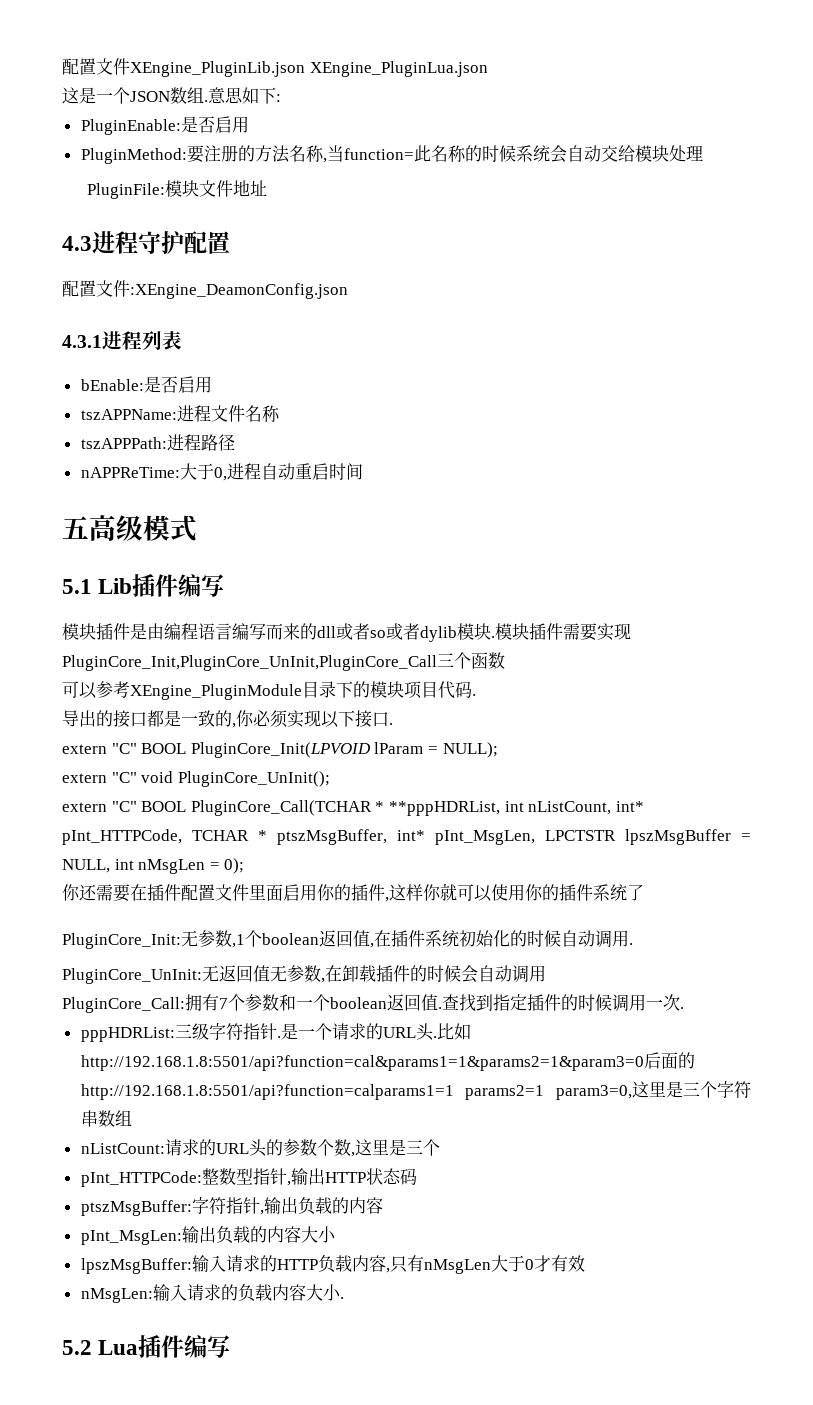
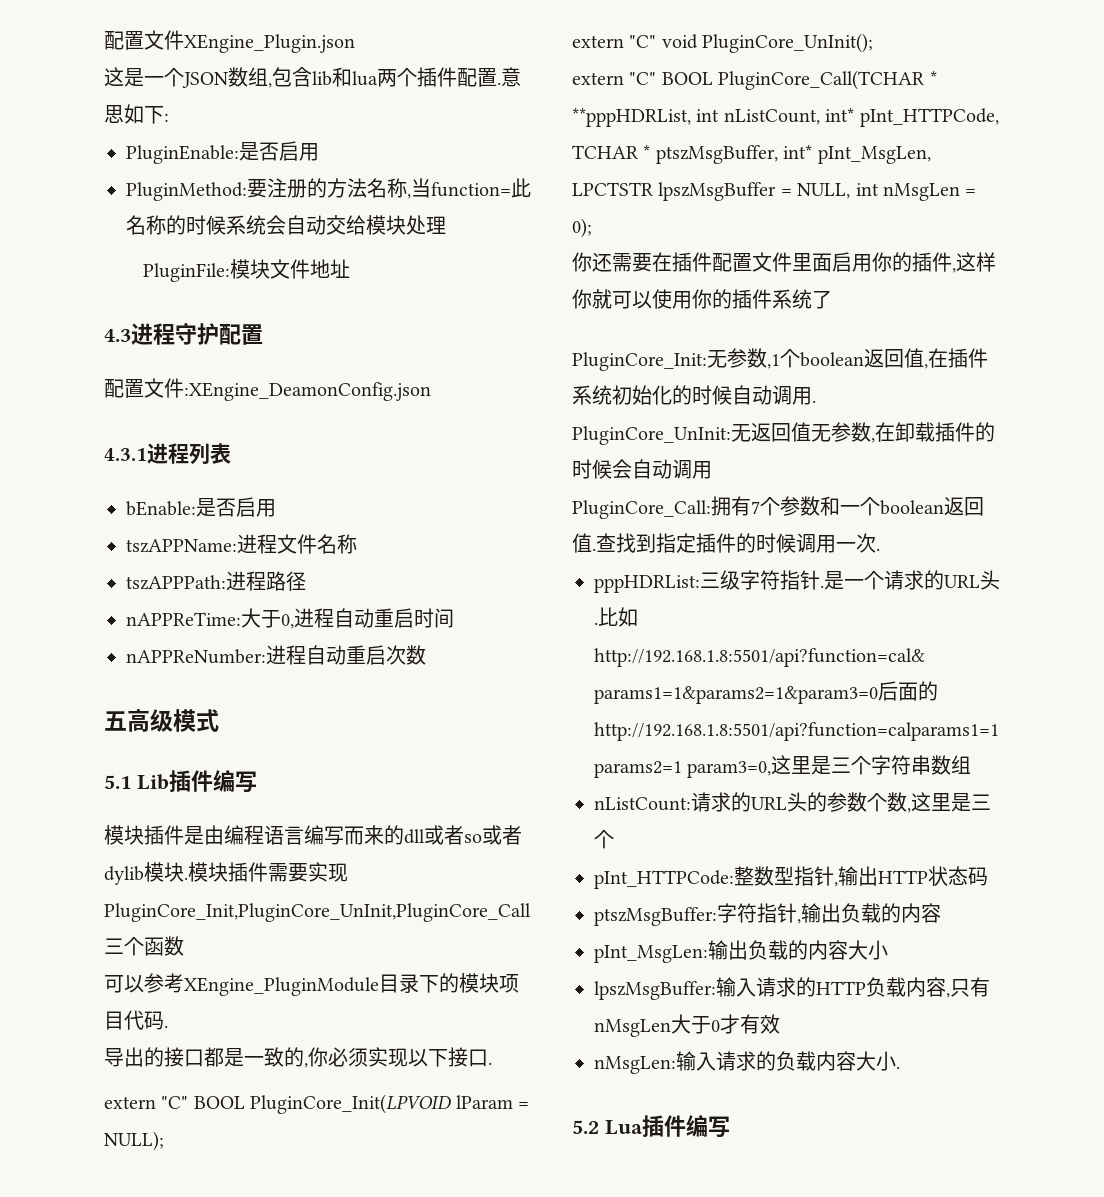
- 配置文件XEngine_PluginLib.json XEngine_PluginLua.json
+ 配置文件XEngine_Plugin.json
- 这是一个JSON数组.
+ 这是一个JSON数组,包含lib和lua两个插件配置.
+ nAPPReNumber:进程自动重启次数

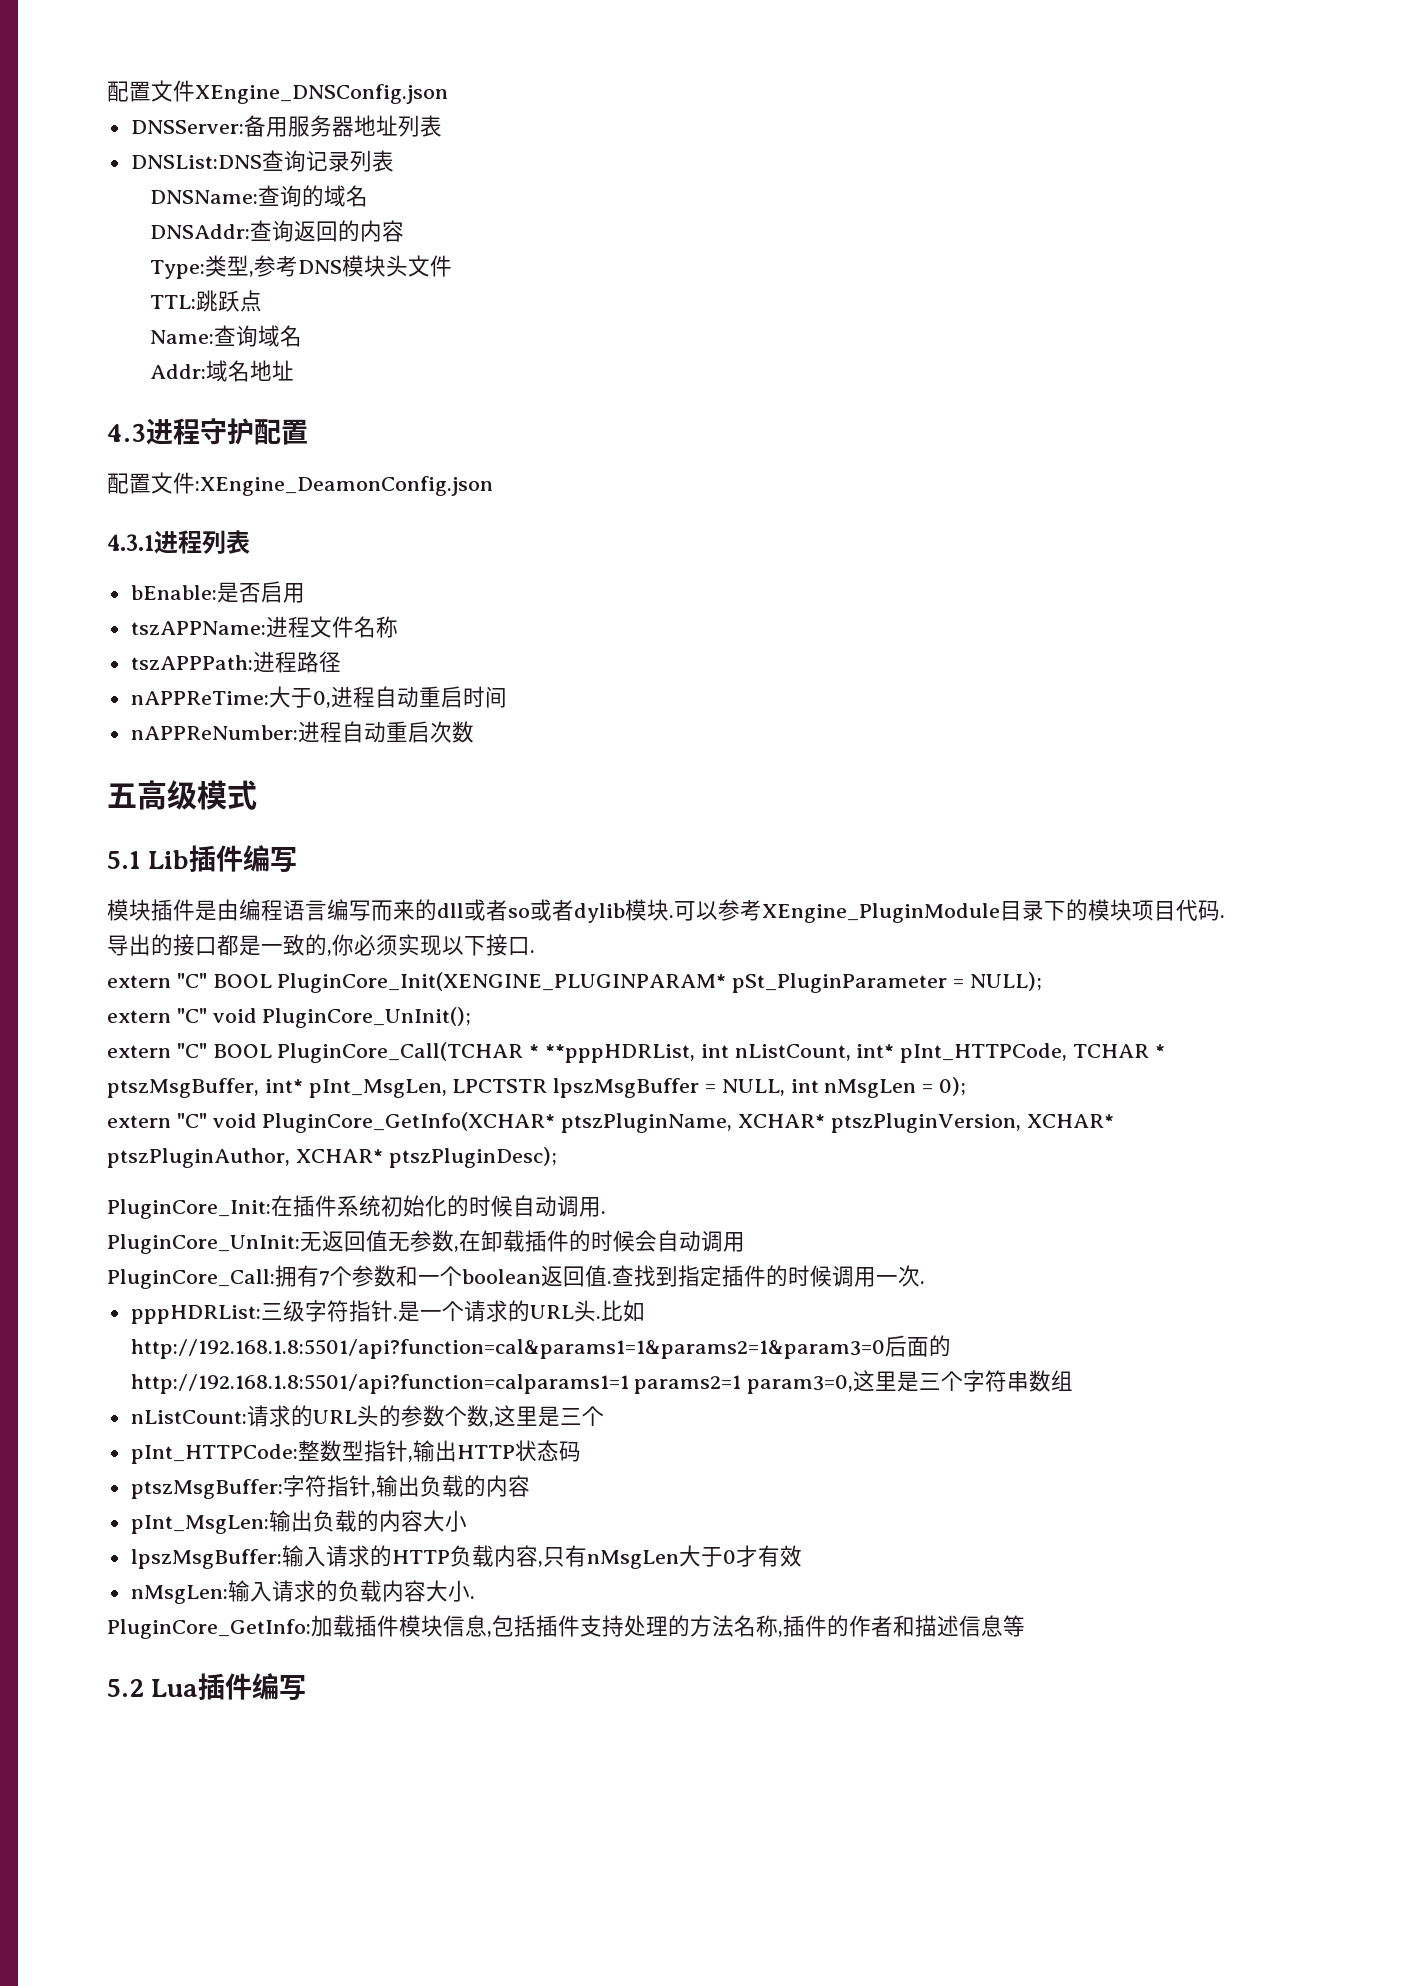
- 配置文件XEngine_Plugin.json
- 这是一个JSON数组,包含lib和lua两个插件配置.意思如下:
- PluginEnable:是否启用
- PluginMethod:要注册的方法名称,当function=此名称的时候系统会自动交给模块处理
- PluginFile:模块文件地址
+ 配置文件XEngine_DNSConfig.json
+ DNSServer:备用服务器地址列表
+ DNSList:DNS查询记录列表
+ DNSName:查询的域名
+ DNSAddr:查询返回的内容
+ Type:类型,参考DNS模块头文件
+ TTL:跳跃点
+ Name:查询域名
+ Addr:域名地址
- 模块插件是由编程语言编写而来的dll或者so或者dylib模块.模块插件需要实现PluginCore_Init,PluginCore_UnInit,PluginCore_Call三个函数
- 可以参考XEngine_PluginModule目录下的模块项目代码.
+ 模块插件是由编程语言编写而来的dll或者so或者dylib模块.可以参考XEngine_PluginModule目录下的模块项目代码.
- extern "C" BOOL PluginCore_Init(LPVOID lParam = NULL);
+ extern "C" BOOL PluginCore_Init(XENGINE_PLUGINPARAM* pSt_PluginParameter = NULL);
- 你还需要在插件配置文件里面启用你的插件,这样你就可以使用你的插件系统了
- PluginCore_Init:无参数,1个boolean返回值,在插件系统初始化的时候自动调用.
+ extern "C" void PluginCore_GetInfo(XCHAR* ptszPluginName, XCHAR* ptszPluginVersion, XCHAR* ptszPluginAuthor, XCHAR* ptszPluginDesc);
+ PluginCore_Init:在插件系统初始化的时候自动调用.
+ PluginCore_GetInfo:加载插件模块信息,包括插件支持处理的方法名称,插件的作者和描述信息等

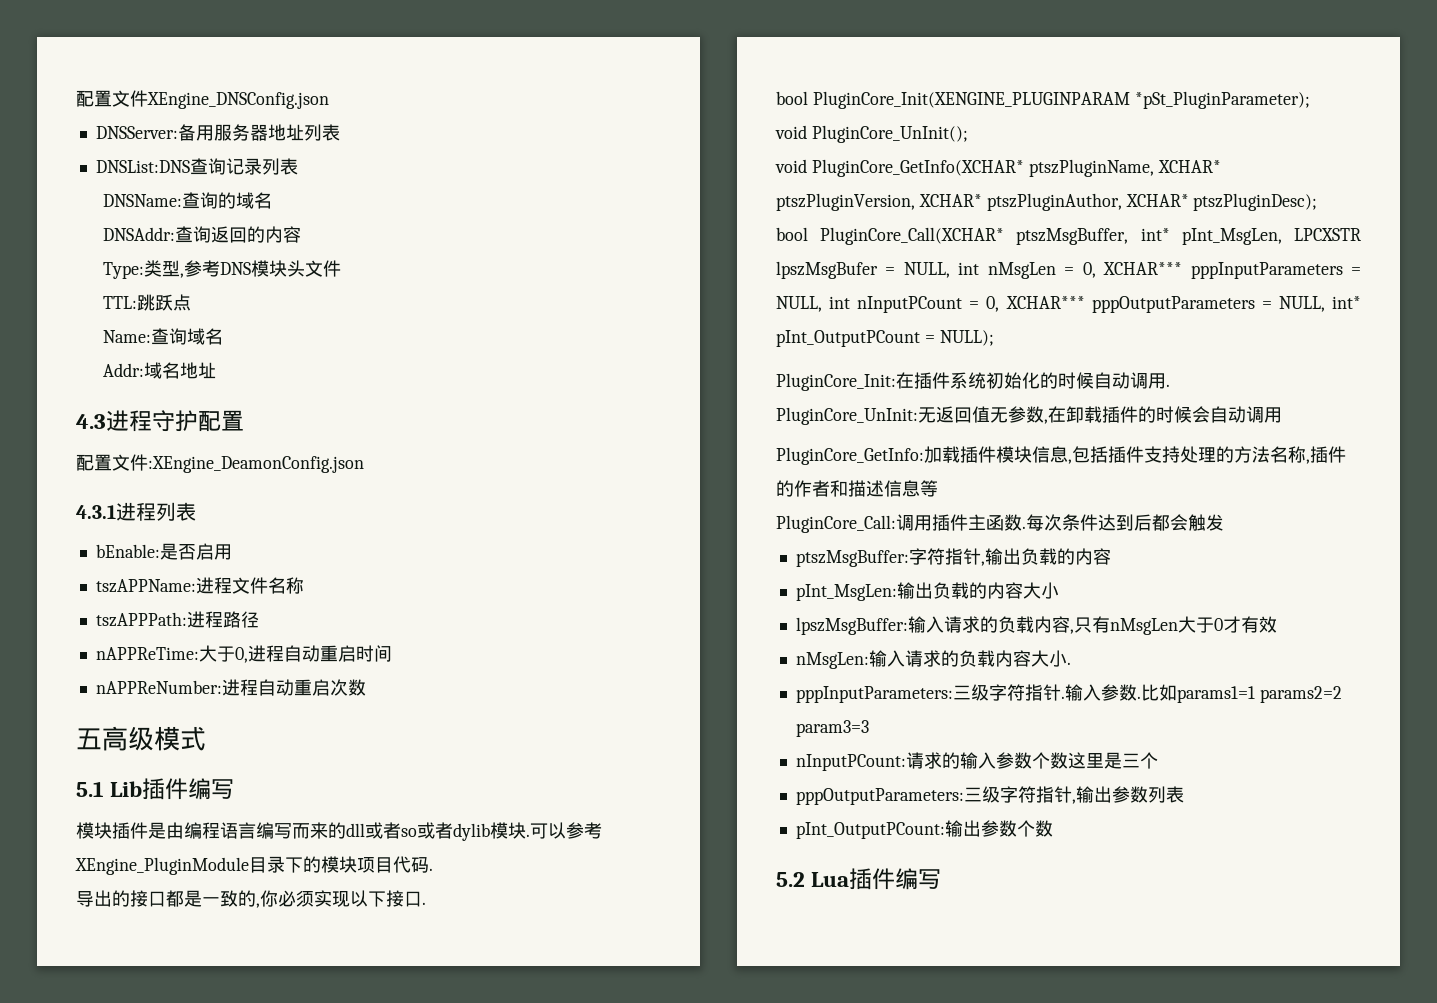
- extern "C" BOOL PluginCore_Init(XENGINE_PLUGINPARAM* pSt_PluginParameter = NULL);
- extern "C" void PluginCore_UnInit();
- extern "C" BOOL PluginCore_Call(TCHAR * **pppHDRList, int nListCount, int* pInt_HTTPCode, TCHAR * ptszMsgBuffer, int* pInt_MsgLen, LPCTSTR lpszMsgBuffer = NULL, int nMsgLen = 0);
- extern "C" void PluginCore_GetInfo(XCHAR* ptszPluginName, XCHAR* ptszPluginVersion, XCHAR* ptszPluginAuthor, XCHAR* ptszPluginDesc);
+ bool PluginCore_Init(XENGINE_PLUGINPARAM *pSt_PluginParameter);
+ void PluginCore_UnInit();
+ void PluginCore_GetInfo(XCHAR* ptszPluginName, XCHAR* ptszPluginVersion, XCHAR* ptszPluginAuthor, XCHAR* ptszPluginDesc);
+ bool PluginCore_Call(XCHAR* ptszMsgBuffer, int* pInt_MsgLen, LPCXSTR lpszMsgBufer = NULL, int nMsgLen = 0, XCHAR*** pppInputParameters = NULL, int nInputPCount = 0, XCHAR*** pppOutputParameters = NULL, int* pInt_OutputPCount = NULL);
- PluginCore_Call:拥有7个参数和一个boolean返回值.查找到指定插件的时候调用一次.
- pppHDRList:三级字符指针.是一个请求的URL头.比如http://192.168.1.8:5501/api?function=cal&params1=1&params2=1&param3=0后面的http://192.168.1.8:5501/api?function=calparams1=1 params2=1 param3=0,这里是三个字符串数组
- nListCount:请求的URL头的参数个数,这里是三个
- pInt_HTTPCode:整数型指针,输出HTTP状态码
- ptszMsgBuffer:字符指针,输出负载的内容
- pInt_MsgLen:输出负载的内容大小
- lpszMsgBuffer:输入请求的HTTP负载内容,只有nMsgLen大于0才有效
- nMsgLen:输入请求的负载内容大小.
+ PluginCore_Call:调用插件主函数.每次条件达到后都会触发
+ ptszMsgBuffer:字符指针,输出负载的内容
+ pInt_MsgLen:输出负载的内容大小
+ lpszMsgBuffer:输入请求的负载内容,只有nMsgLen大于0才有效
+ nMsgLen:输入请求的负载内容大小.
+ pppInputParameters:三级字符指针.输入参数.比如params1=1 params2=2 param3=3
+ nInputPCount:请求的输入参数个数这里是三个
+ pppOutputParameters:三级字符指针,输出参数列表
+ pInt_OutputPCount:输出参数个数

